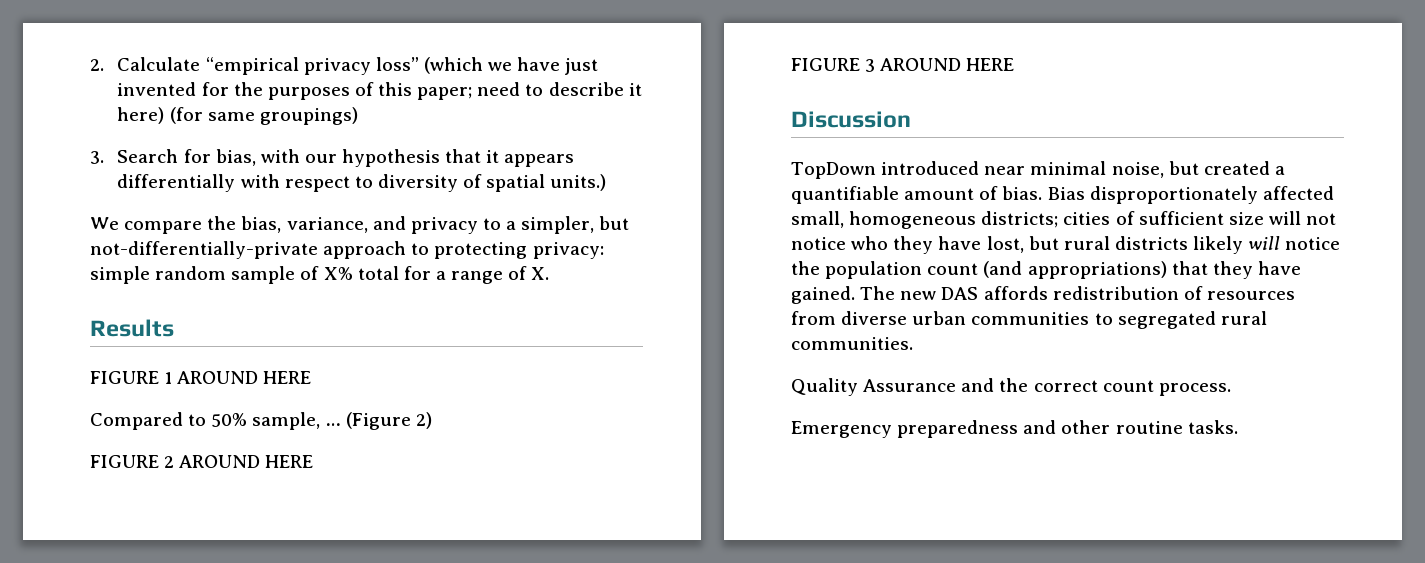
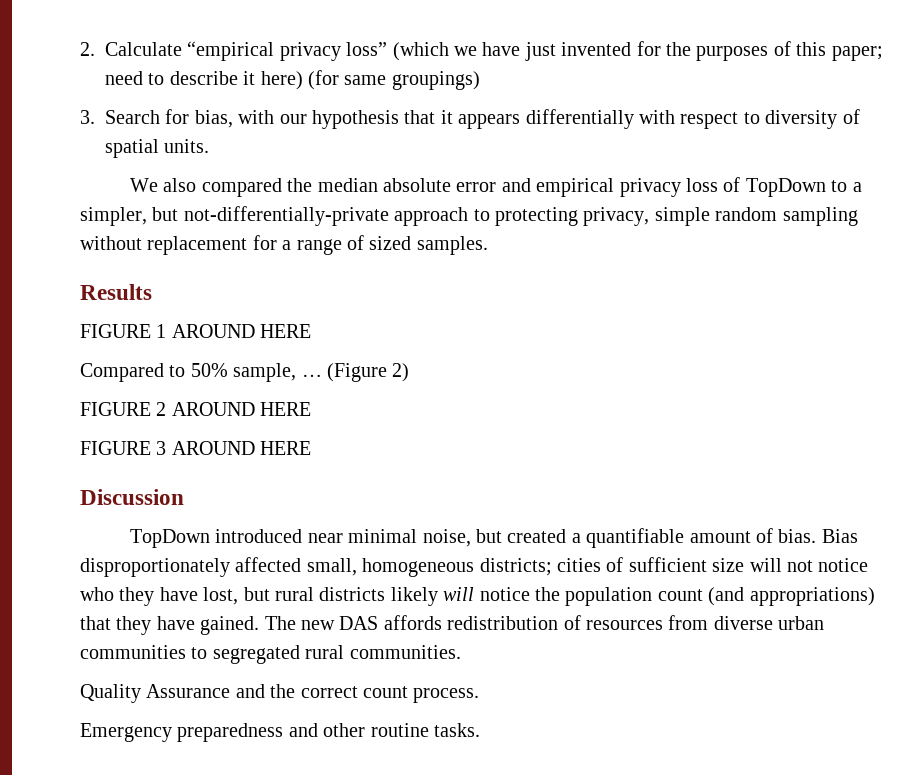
- 3. Search for bias, with our hypothesis that it appears differentially with respect to diversity of spatial units.)
+ 3. Search for bias, with our hypothesis that it appears differentially with respect to diversity of spatial units.
- We compare the bias, variance, and privacy to a simpler, but not-differentially-private approach to protecting privacy: simple random sample of X% total for a range of X.
+ We also compared the median absolute error and empirical privacy loss of TopDown to a simpler, but not-differentially-private approach to protecting privacy, simple random sampling without replacement for a range of sized samples.

